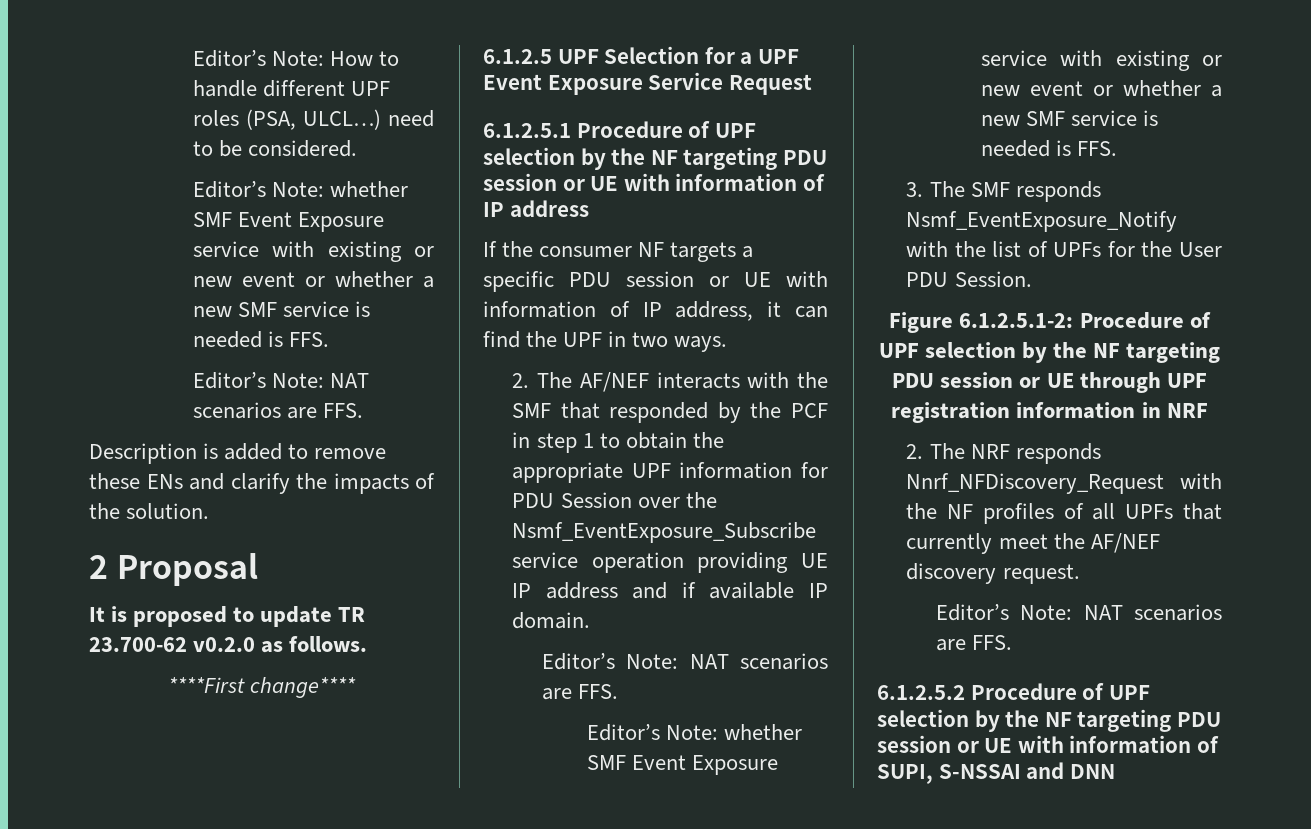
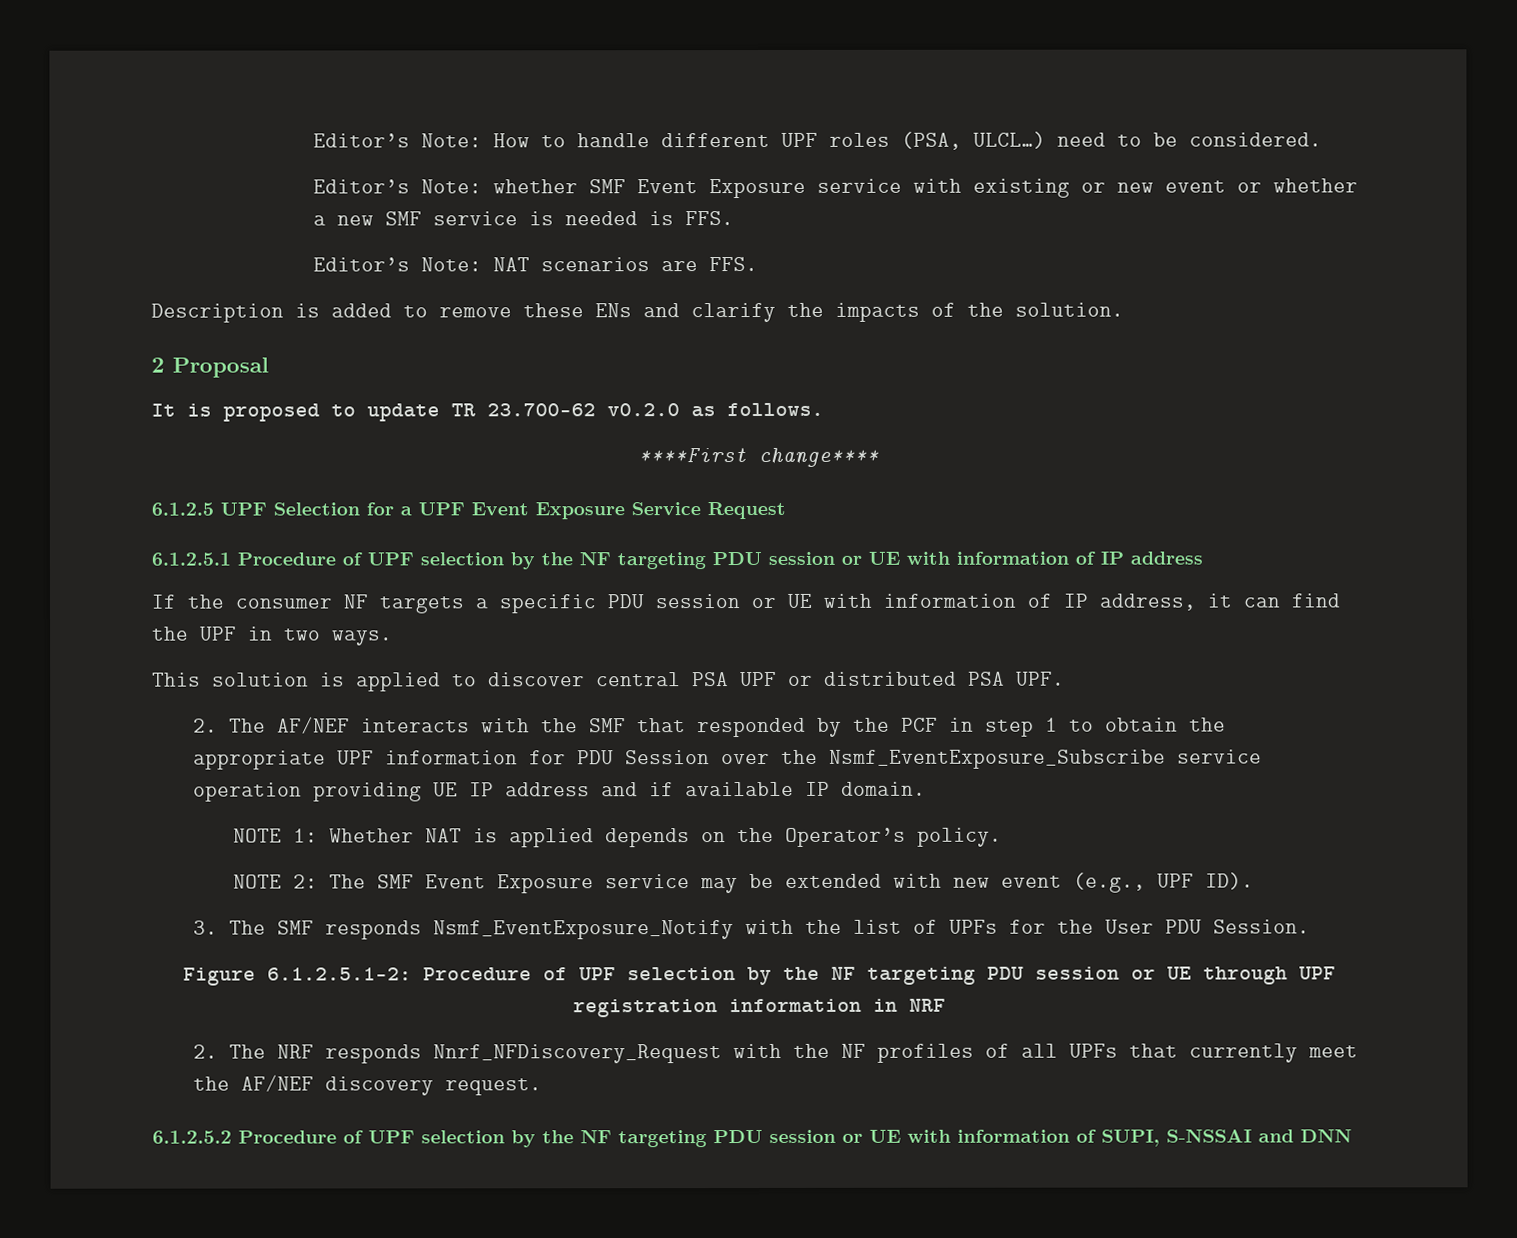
+ This solution is applied to discover central PSA UPF or distributed PSA UPF.
  2. The AF/NEF interacts with the SMF that responded by the PCF in step 1 to obtain the appropriate UPF information for PDU Session over the Nsmf_EventExposure_Subscribe service operation providing UE IP address and if available IP domain.
- Editor’s Note: NAT scenarios are FFS.
- Editor’s Note: whether SMF Event Exposure service with existing or new event or whether a new SMF service is needed is FFS.
+ NOTE 1: Whether NAT is applied depends on the Operator’s policy.
+ NOTE 2: The SMF Event Exposure service may be extended with new event (e.g., UPF ID).
  2. The NRF responds Nnrf_NFDiscovery_Request with the NF profiles of all UPFs that currently meet the AF/NEF discovery request.
- Editor’s Note: NAT scenarios are FFS.

